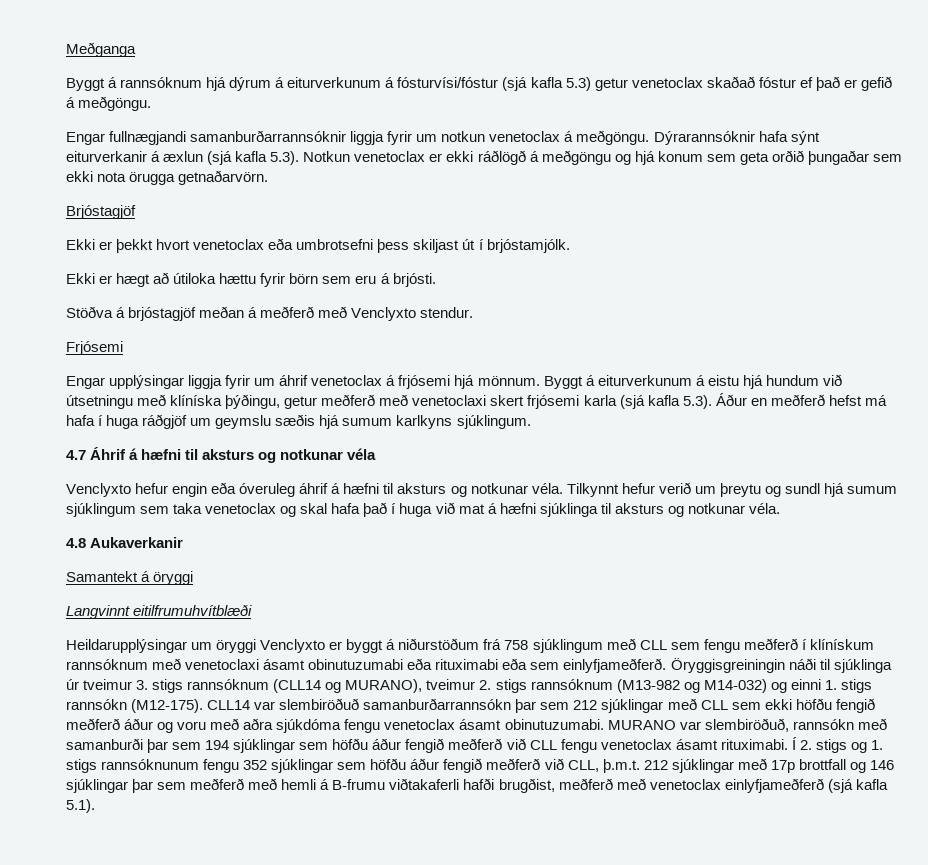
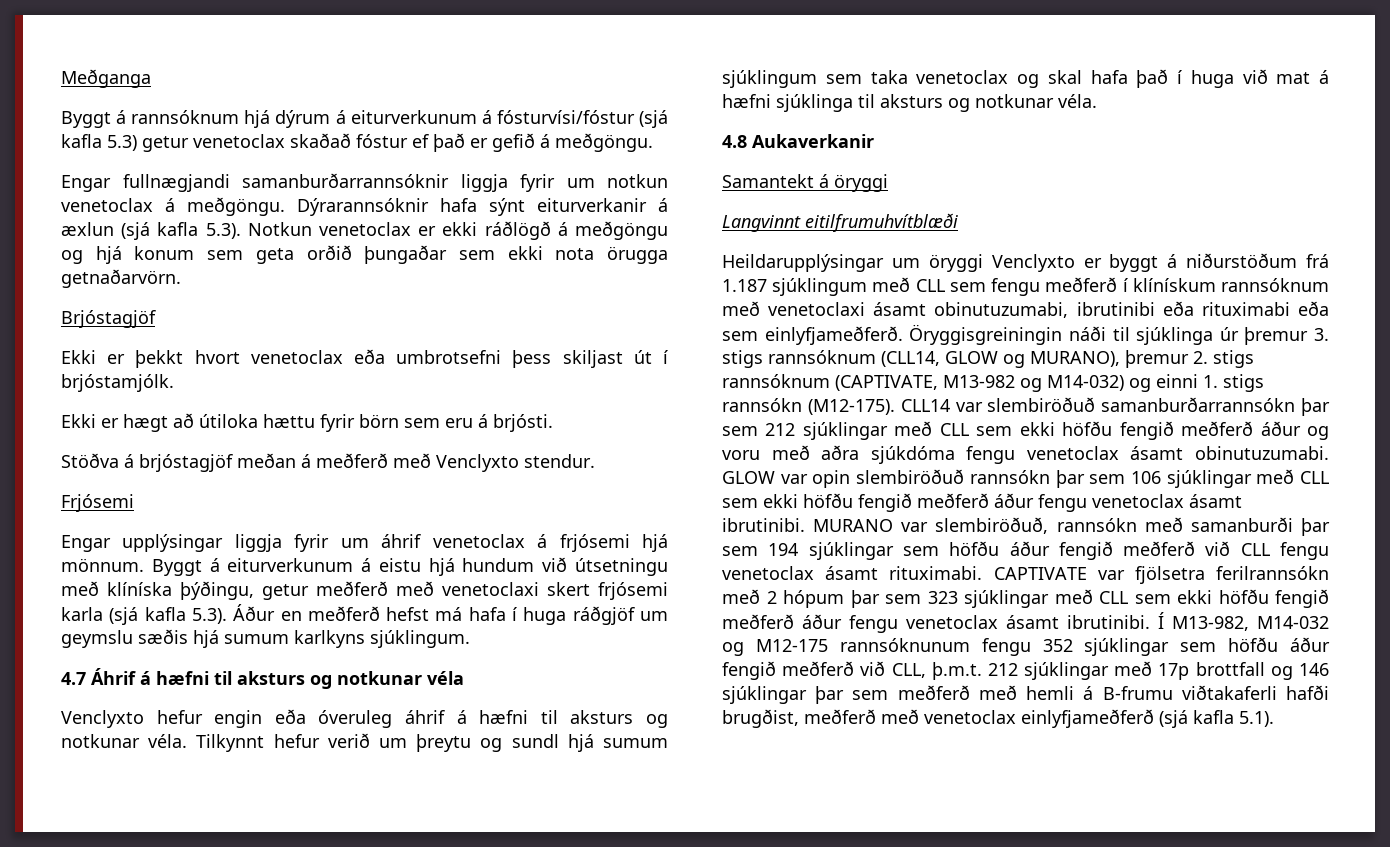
- Heildarupplýsingar um öryggi Venclyxto er byggt á niðurstöðum frá 758 sjúklingum með CLL sem fengu meðferð í klínískum rannsóknum með venetoclaxi ásamt obinutuzumabi eða rituximabi eða sem einlyfjameðferð.
+ Heildarupplýsingar um öryggi Venclyxto er byggt á niðurstöðum frá 1.187 sjúklingum með CLL sem fengu meðferð í klínískum rannsóknum með venetoclaxi ásamt obinutuzumabi, ibrutinibi eða rituximabi eða sem einlyfjameðferð.
- Öryggisgreiningin náði til sjúklinga úr tveimur 3. stigs rannsóknum (CLL14 og MURANO), tveimur 2. stigs rannsóknum (M13-982 og M14-032) og einni 1. stigs rannsókn (M12-175).
+ Öryggisgreiningin náði til sjúklinga úr þremur 3. stigs rannsóknum (CLL14, GLOW og MURANO), þremur 2. stigs rannsóknum (CAPTIVATE, M13-982 og M14-032) og einni 1. stigs rannsókn (M12-175).
+ GLOW var opin slembiröðuð rannsókn þar sem 106 sjúklingar með CLL sem ekki höfðu fengið meðferð áður fengu venetoclax ásamt ibrutinibi.
- Í 2. stigs og 1. stigs rannsóknunum fengu 352 sjúklingar sem höfðu áður fengið meðferð við CLL, þ.m.t. 212 sjúklingar með 17p brottfall og 146 sjúklingar þar sem meðferð með hemli á B-frumu viðtakaferli hafði brugðist, meðferð með venetoclax einlyfjameðferð (sjá kafla 5.1).
+ CAPTIVATE var fjölsetra ferilrannsókn með 2 hópum þar sem 323 sjúklingar með CLL sem ekki höfðu fengið meðferð áður fengu venetoclax ásamt ibrutinibi. Í M13-982, M14-032 og M12-175 rannsóknunum fengu 352 sjúklingar sem höfðu áður fengið meðferð við CLL, þ.m.t. 212 sjúklingar með 17p brottfall og 146 sjúklingar þar sem meðferð með hemli á B-frumu viðtakaferli hafði brugðist, meðferð með venetoclax einlyfjameðferð (sjá kafla 5.1).

